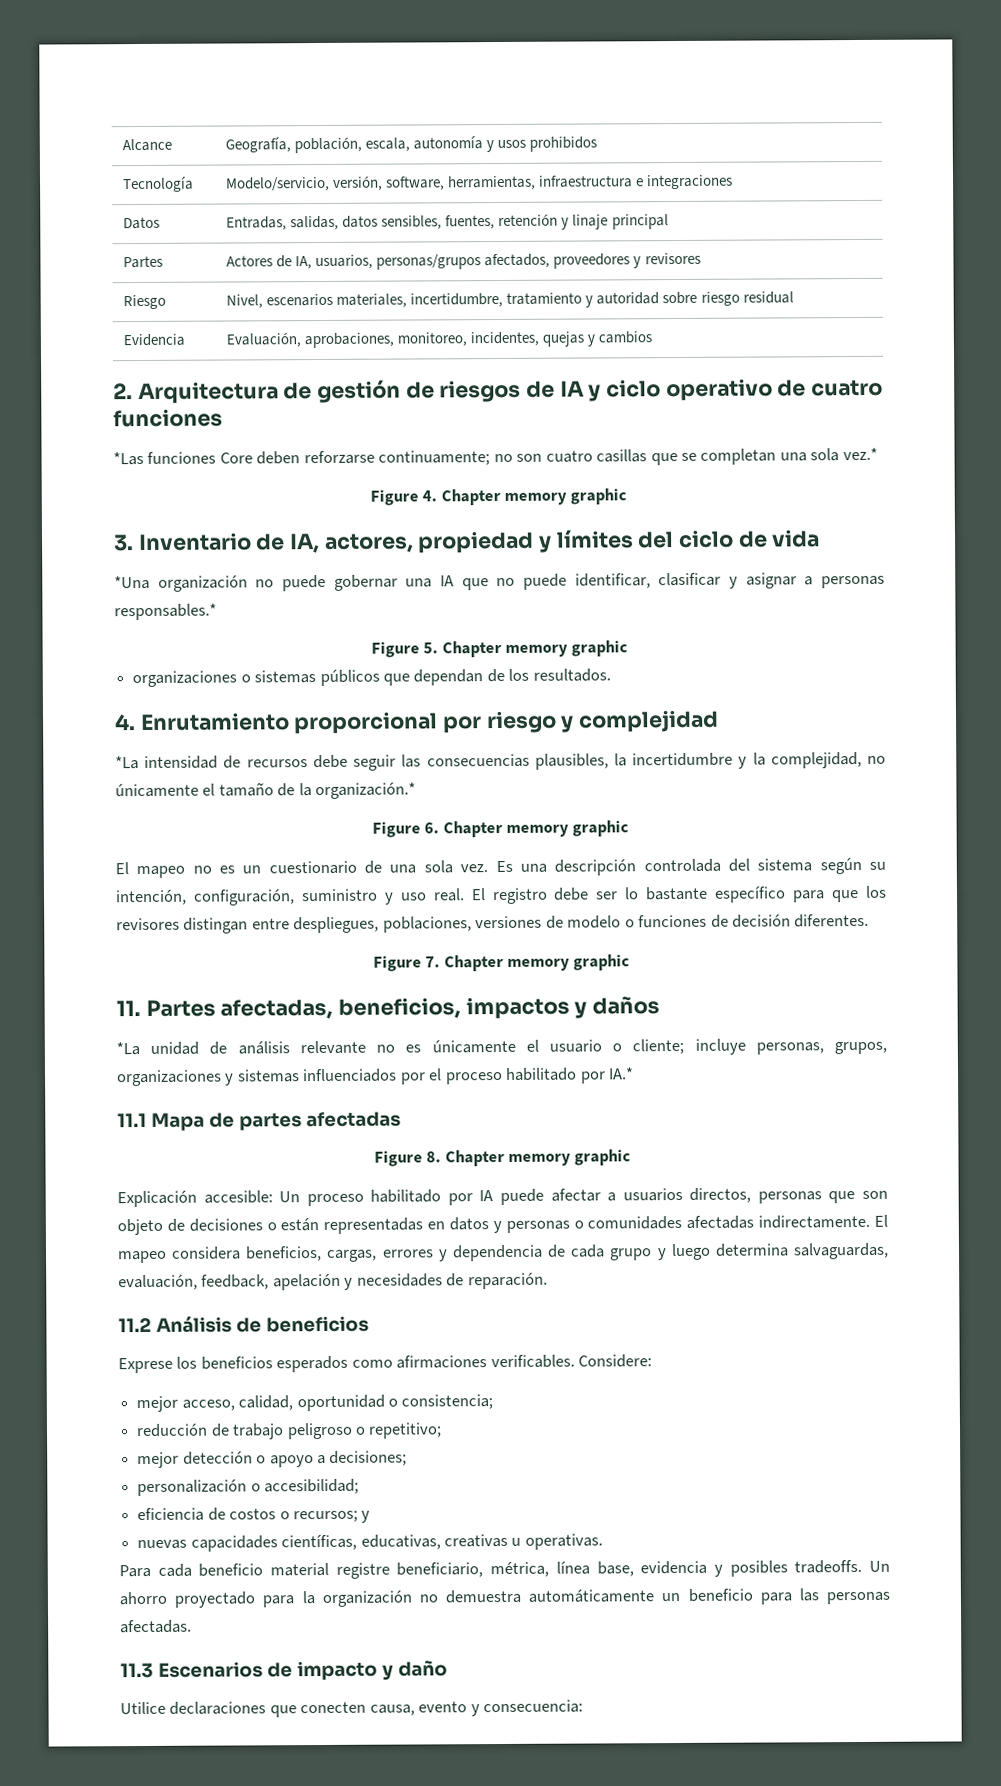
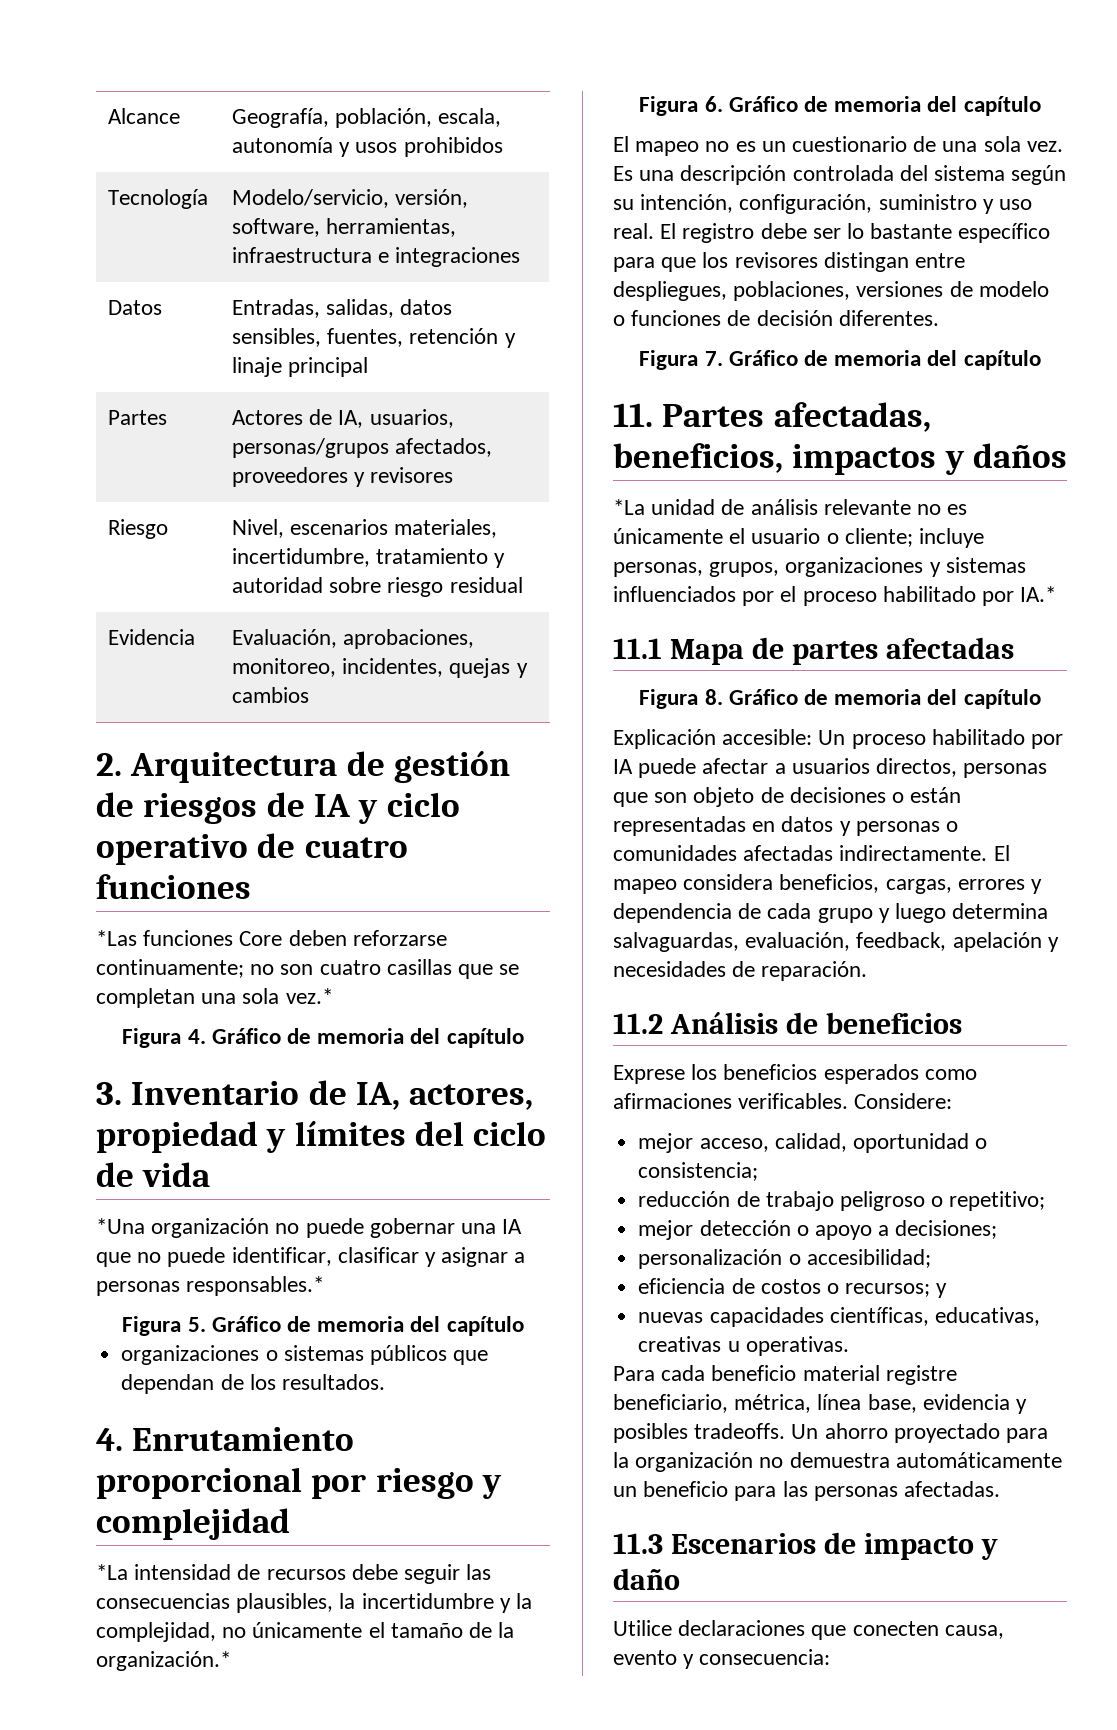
- Figure 4. Chapter memory graphic
+ Figura 4. Gráfico de memoria del capítulo
- Figure 5. Chapter memory graphic
+ Figura 5. Gráfico de memoria del capítulo
- Figure 6. Chapter memory graphic
+ Figura 6. Gráfico de memoria del capítulo
- Figure 7. Chapter memory graphic
+ Figura 7. Gráfico de memoria del capítulo
- Figure 8. Chapter memory graphic
+ Figura 8. Gráfico de memoria del capítulo

